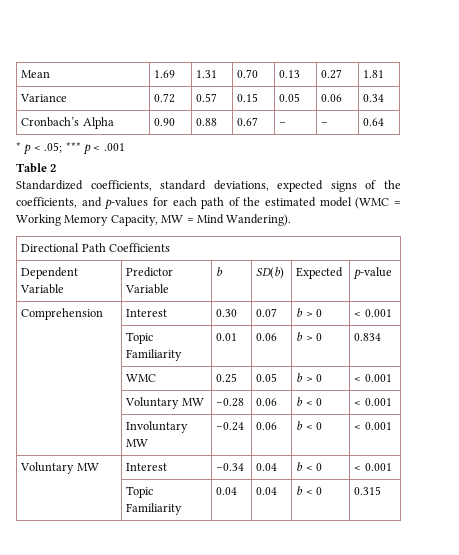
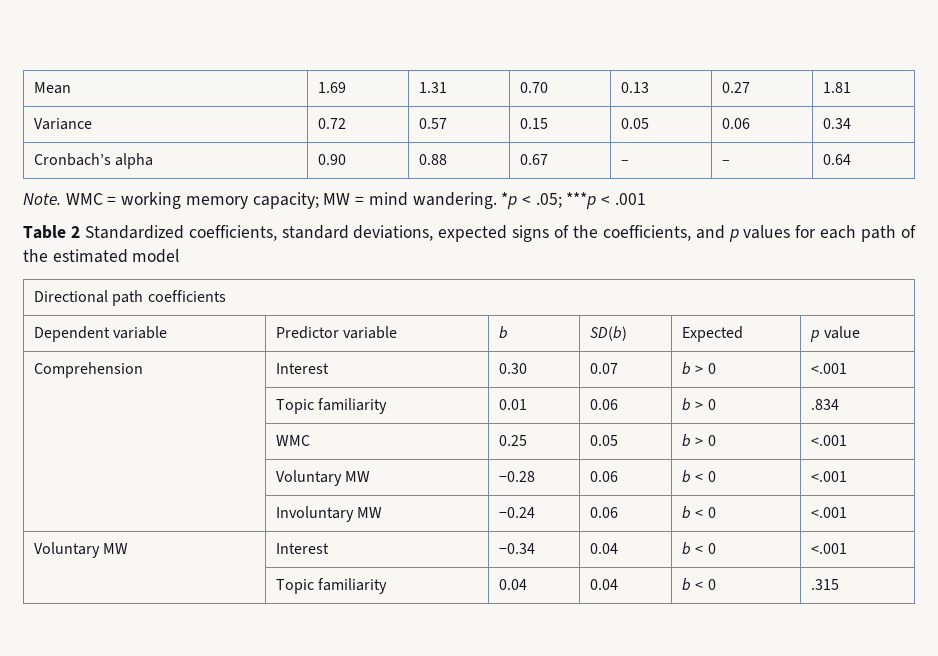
- Cronbach’s Alpha | 0.90 | 0.88 | 0.67 | – | – | 0.64
+ Cronbach’s alpha | 0.90 | 0.88 | 0.67 | – | – | 0.64
- * p < .05; *** p < .001
+ Note. WMC = working memory capacity; MW = mind wandering. *p < .05; ***p < .001
- Table 2
- Standardized coefficients, standard deviations, expected signs of the coefficients, and p-values for each path of the estimated model (WMC = Working Memory Capacity, MW = Mind Wandering).
+ Table 2 Standardized coefficients, standard deviations, expected signs of the coefficients, and p values for each path of the estimated model
- Directional Path Coefficients
+ Directional path coefficients
- Dependent Variable | Predictor Variable | b | SD(b) | Expected | p-value
+ Dependent variable | Predictor variable | b | SD(b) | Expected | p value
- Comprehension | Interest | 0.30 | 0.07 | b > 0 | < 0.001
- | Topic Familiarity | 0.01 | 0.06 | b > 0 | 0.834
+ Comprehension | Interest | 0.30 | 0.07 | b > 0 | <.001
+ | Topic familiarity | 0.01 | 0.06 | b > 0 | .834
- | WMC | 0.25 | 0.05 | b > 0 | < 0.001
+ | WMC | 0.25 | 0.05 | b > 0 | <.001
- | Voluntary MW | −0.28 | 0.06 | b < 0 | < 0.001
+ | Voluntary MW | −0.28 | 0.06 | b < 0 | <.001
- | Involuntary MW | −0.24 | 0.06 | b < 0 | < 0.001
+ | Involuntary MW | −0.24 | 0.06 | b < 0 | <.001
- Voluntary MW | Interest | −0.34 | 0.04 | b < 0 | < 0.001
- | Topic Familiarity | 0.04 | 0.04 | b < 0 | 0.315
+ Voluntary MW | Interest | −0.34 | 0.04 | b < 0 | <.001
+ | Topic familiarity | 0.04 | 0.04 | b < 0 | .315

